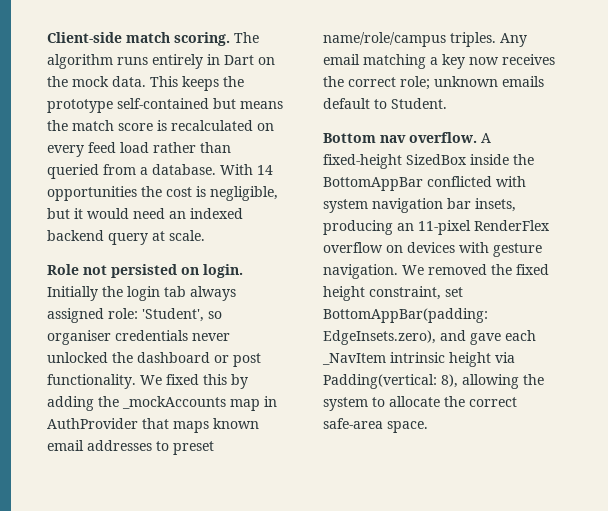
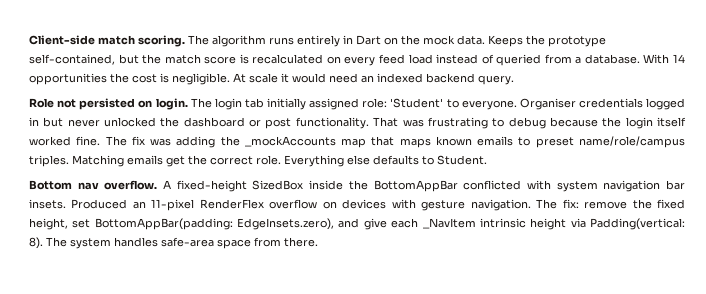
- This keeps the prototype self-contained but means the match score is recalculated on every feed load rather than queried from a database.
+ Keeps the prototype self-contained, but the match score is recalculated on every feed load instead of queried from a database.
- With 14 opportunities the cost is negligible, but it would need an indexed backend query at scale.
+ With 14 opportunities the cost is negligible. At scale it would need an indexed backend query.
- Initially the login tab always assigned role: 'Student', so organiser credentials never unlocked the dashboard or post functionality.
+ The login tab initially assigned role: 'Student' to everyone. Organiser credentials logged in but never unlocked the dashboard or post functionality.
- We fixed this by adding the _mockAccounts map in AuthProvider that maps known email addresses to preset name/role/campus triples.
+ That was frustrating to debug because the login itself worked fine. The fix was adding the _mockAccounts map that maps known emails to preset name/role/campus triples.
- Any email matching a key now receives the correct role; unknown emails default to Student.
+ Matching emails get the correct role. Everything else defaults to Student.
- A fixed-height SizedBox inside the BottomAppBar conflicted with system navigation bar insets, producing an 11-pixel RenderFlex overflow on devices with gesture navigation.
+ A fixed-height SizedBox inside the BottomAppBar conflicted with system navigation bar insets. Produced an 11-pixel RenderFlex overflow on devices with gesture navigation.
- We removed the fixed height constraint, set BottomAppBar(padding: EdgeInsets.zero), and gave each _NavItem intrinsic height via Padding(vertical: 8), allowing the system to allocate the correct safe-area space.
+ The fix: remove the fixed height, set BottomAppBar(padding: EdgeInsets.zero), and give each _NavItem intrinsic height via Padding(vertical: 8). The system handles safe-area space from there.

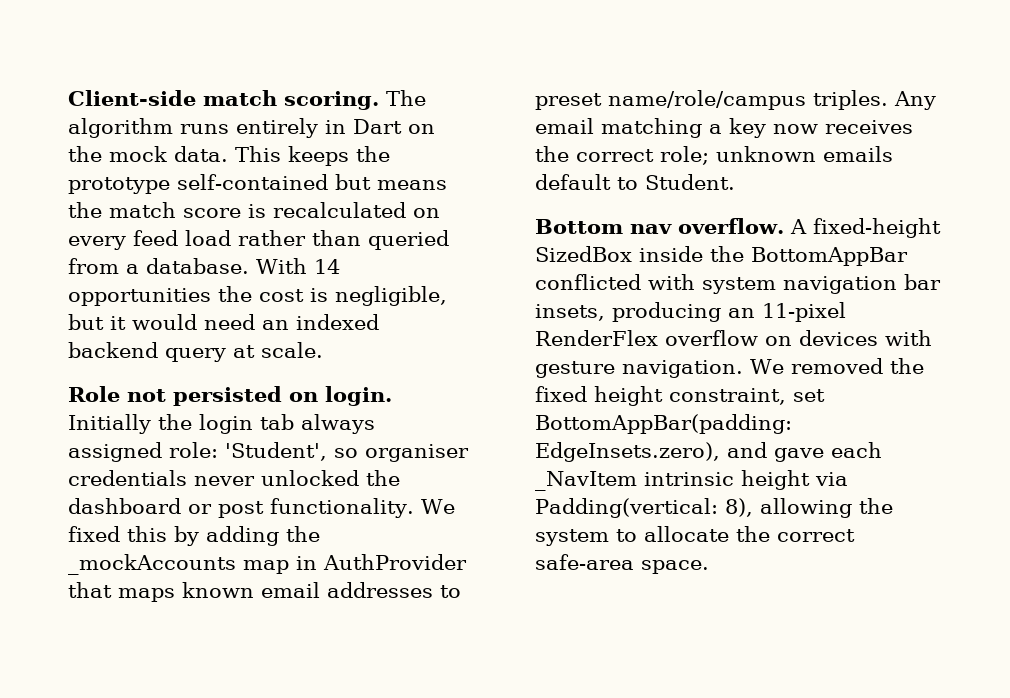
- Keeps the prototype self-contained, but the match score is recalculated on every feed load instead of queried from a database.
+ This keeps the prototype self-contained but means the match score is recalculated on every feed load rather than queried from a database.
- With 14 opportunities the cost is negligible. At scale it would need an indexed backend query.
+ With 14 opportunities the cost is negligible, but it would need an indexed backend query at scale.
- The login tab initially assigned role: 'Student' to everyone. Organiser credentials logged in but never unlocked the dashboard or post functionality.
+ Initially the login tab always assigned role: 'Student', so organiser credentials never unlocked the dashboard or post functionality.
- That was frustrating to debug because the login itself worked fine. The fix was adding the _mockAccounts map that maps known emails to preset name/role/campus triples.
+ We fixed this by adding the _mockAccounts map in AuthProvider that maps known email addresses to preset name/role/campus triples.
- Matching emails get the correct role. Everything else defaults to Student.
+ Any email matching a key now receives the correct role; unknown emails default to Student.
- A fixed-height SizedBox inside the BottomAppBar conflicted with system navigation bar insets. Produced an 11-pixel RenderFlex overflow on devices with gesture navigation.
+ A fixed-height SizedBox inside the BottomAppBar conflicted with system navigation bar insets, producing an 11-pixel RenderFlex overflow on devices with gesture navigation.
- The fix: remove the fixed height, set BottomAppBar(padding: EdgeInsets.zero), and give each _NavItem intrinsic height via Padding(vertical: 8). The system handles safe-area space from there.
+ We removed the fixed height constraint, set BottomAppBar(padding: EdgeInsets.zero), and gave each _NavItem intrinsic height via Padding(vertical: 8), allowing the system to allocate the correct safe-area space.

